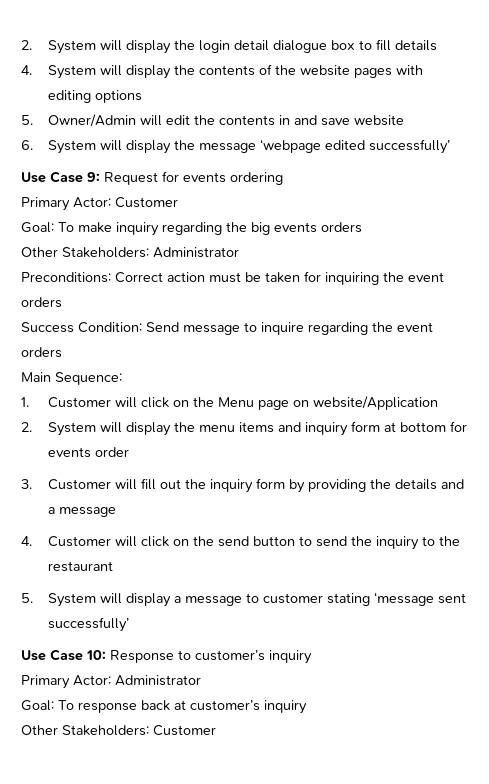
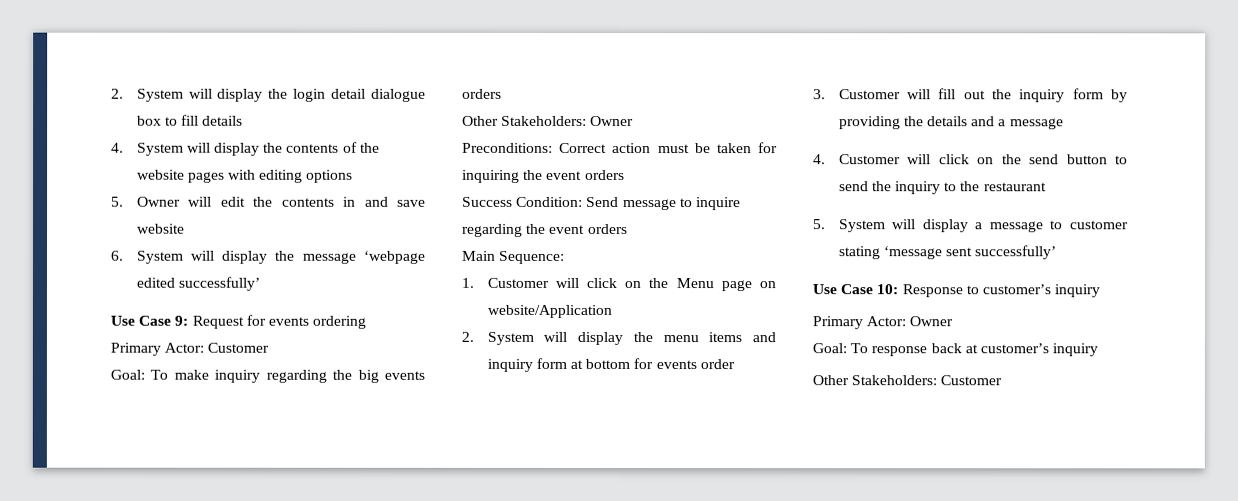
- 5. Owner/Admin will edit the contents in and save website
+ 5. Owner will edit the contents in and save website
- Other Stakeholders: Administrator
+ Other Stakeholders: Owner
- Primary Actor: Administrator
+ Primary Actor: Owner

